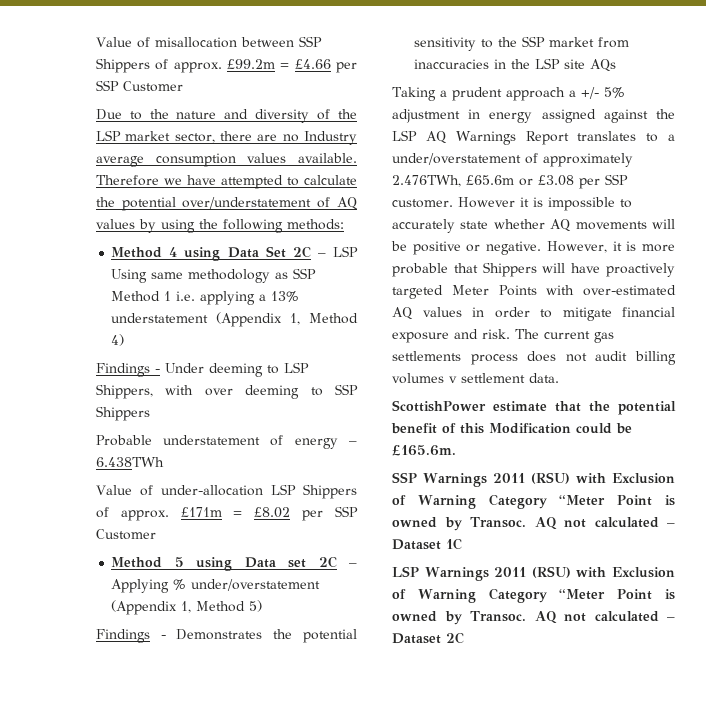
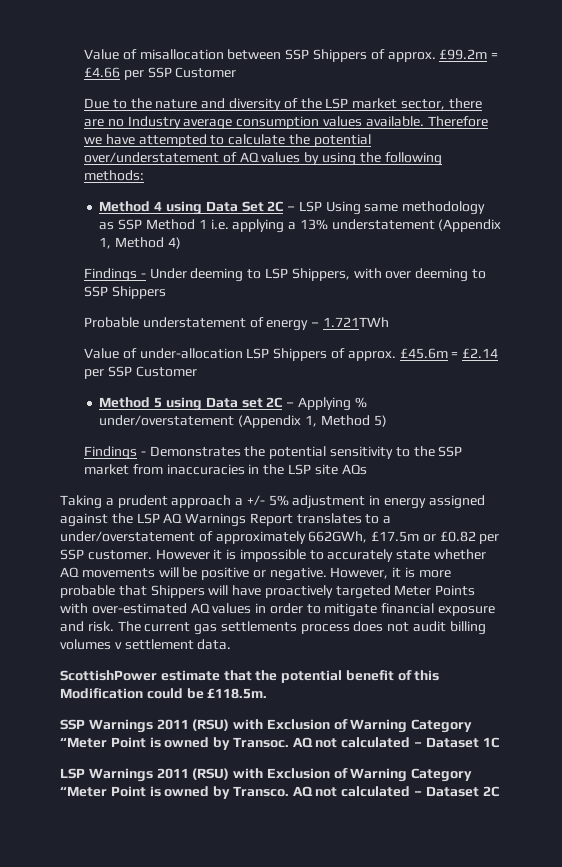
- Probable understatement of energy – 6.438TWh
+ Probable understatement of energy – 1.721TWh
- Value of under-allocation LSP Shippers of approx. £171m = £8.02 per SSP Customer
+ Value of under-allocation LSP Shippers of approx. £45.6m = £2.14 per SSP Customer
- Taking a prudent approach a +/- 5% adjustment in energy assigned against the LSP AQ Warnings Report translates to a under/overstatement of approximately 2.476TWh, £65.6m or £3.08 per SSP customer.
+ Taking a prudent approach a +/- 5% adjustment in energy assigned against the LSP AQ Warnings Report translates to a under/overstatement of approximately 662GWh, £17.5m or £0.82 per SSP customer.
- ScottishPower estimate that the potential benefit of this Modification could be £165.6m.
+ ScottishPower estimate that the potential benefit of this Modification could be £118.5m.
- LSP Warnings 2011 (RSU) with Exclusion of Warning Category “Meter Point is owned by Transoc.
+ LSP Warnings 2011 (RSU) with Exclusion of Warning Category “Meter Point is owned by Transco.

